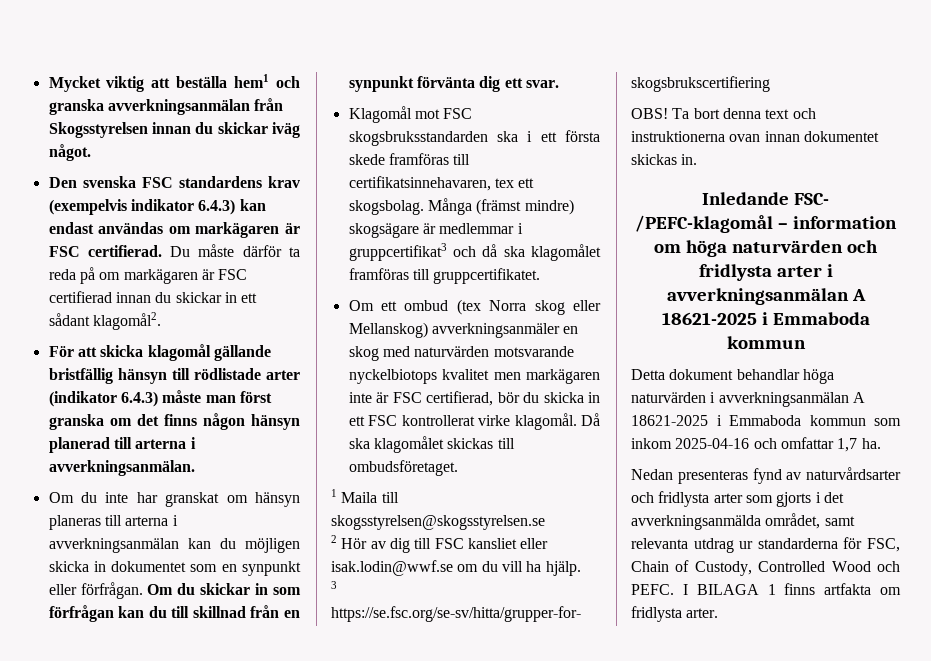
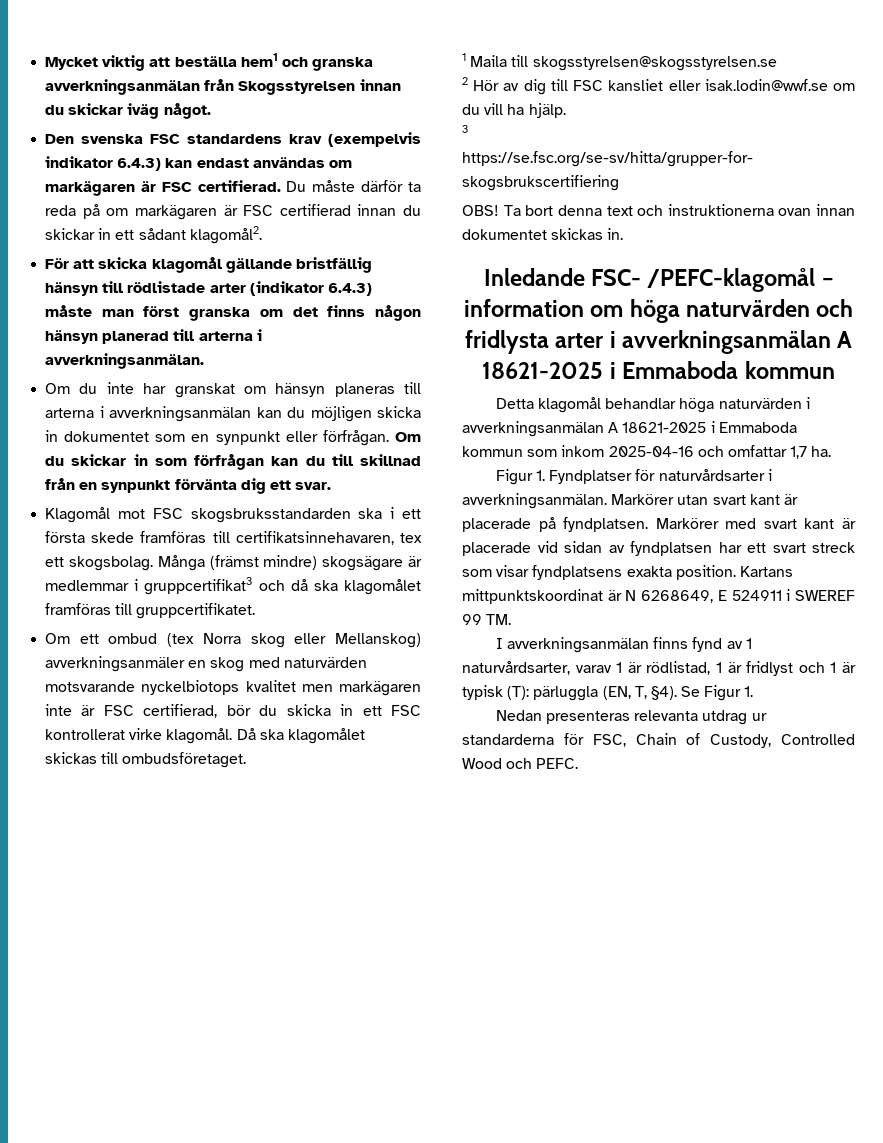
- Detta dokument behandlar höga naturvärden i avverkningsanmälan A 18621-2025 i Emmaboda kommun som inkom 2025-04-16 och omfattar 1,7 ha.
+ Detta klagomål behandlar höga naturvärden i avverkningsanmälan A 18621-2025 i Emmaboda kommun som inkom 2025-04-16 och omfattar 1,7 ha.
- Nedan presenteras fynd av naturvårdsarter och fridlysta arter som gjorts i det avverkningsanmälda området, samt relevanta utdrag ur standarderna för FSC, Chain of Custody, Controlled Wood och PEFC. I BILAGA 1 finns artfakta om fridlysta arter.
+ Figur 1. Fyndplatser för naturvårdsarter i avverkningsanmälan. Markörer utan svart kant är placerade på fyndplatsen. Markörer med svart kant är placerade vid sidan av fyndplatsen har ett svart streck som visar fyndplatsens exakta position. Kartans mittpunktskoordinat är N 6268649, E 524911 i SWEREF 99 TM.
+ I avverkningsanmälan finns fynd av 1 naturvårdsarter, varav 1 är rödlistad, 1 är fridlyst och 1 är typisk (T): pärluggla (EN, T, §4). Se Figur 1.
+ Nedan presenteras relevanta utdrag ur standarderna för FSC, Chain of Custody, Controlled Wood och PEFC.

